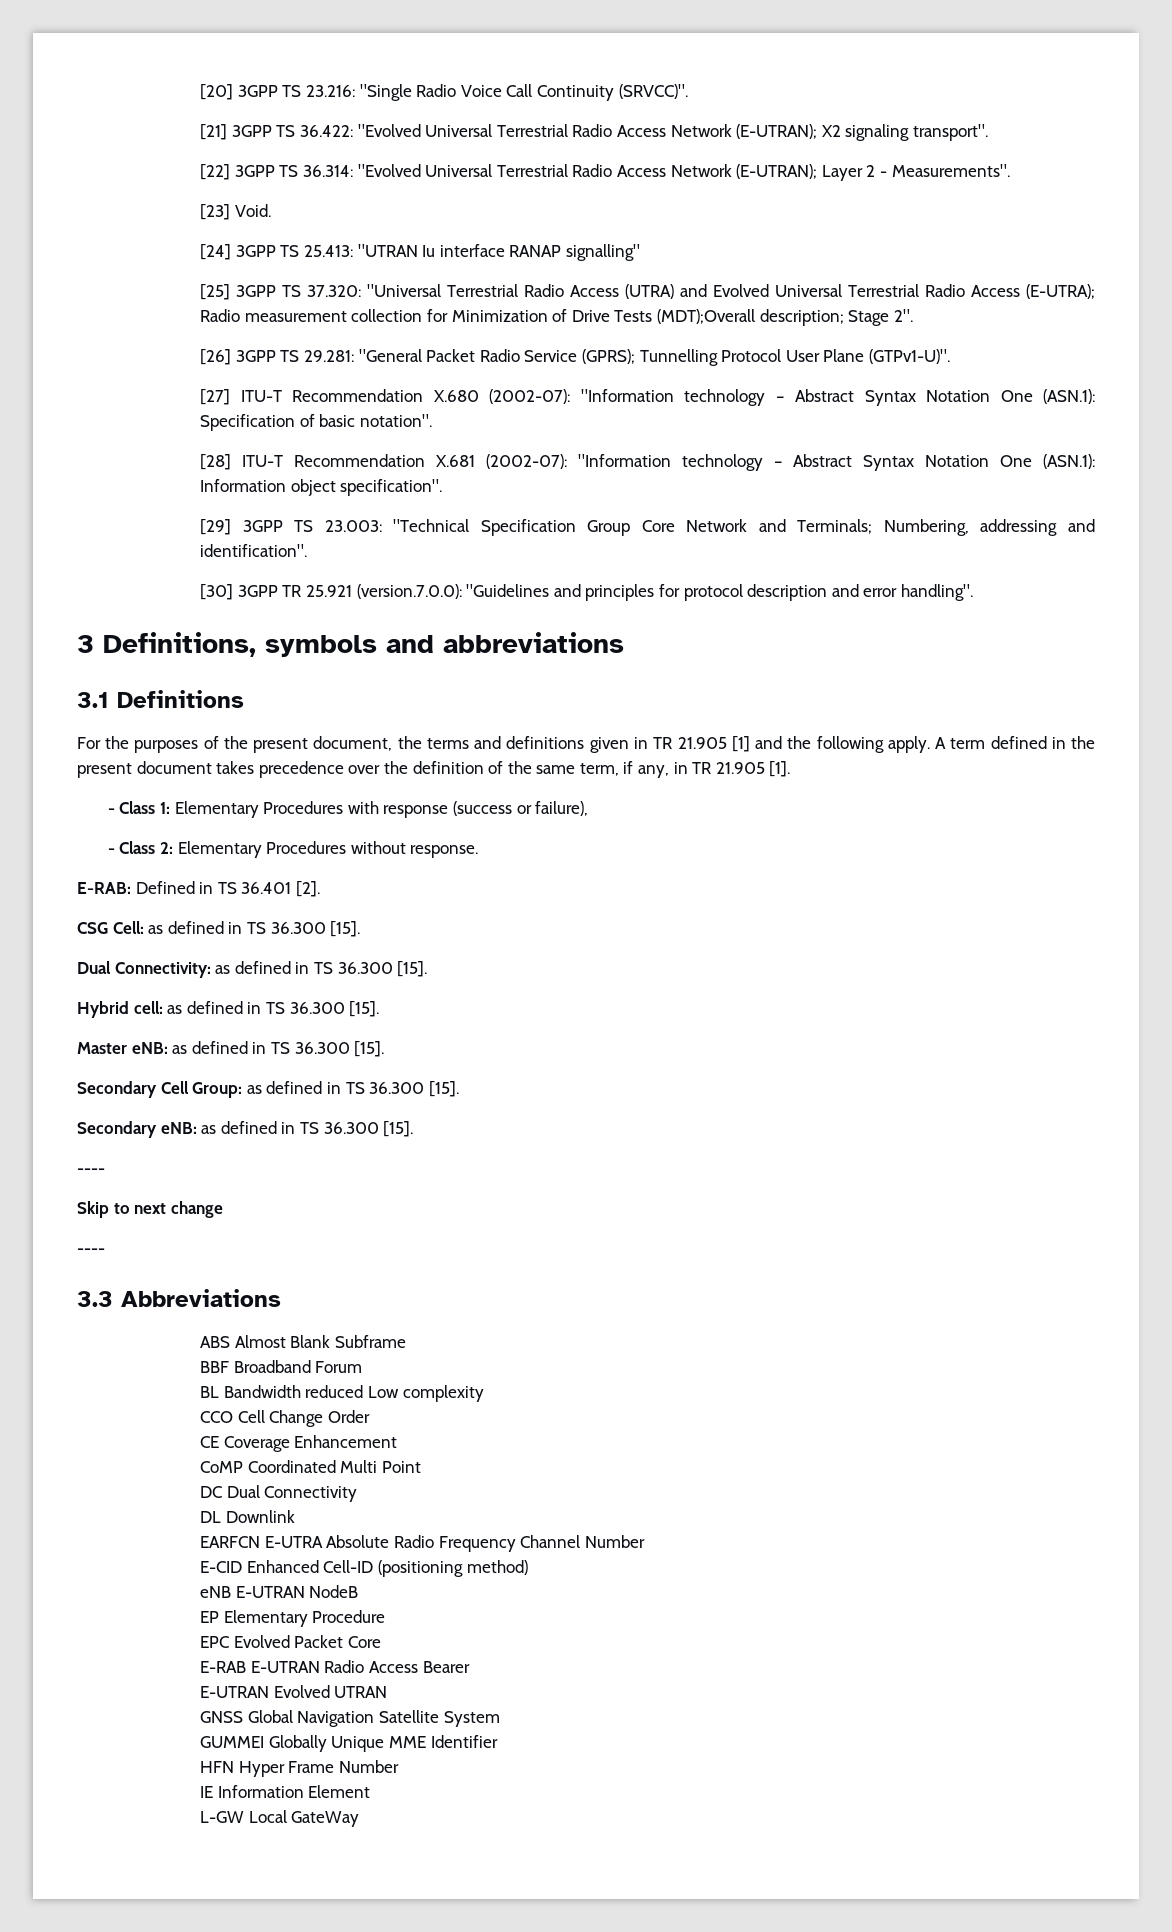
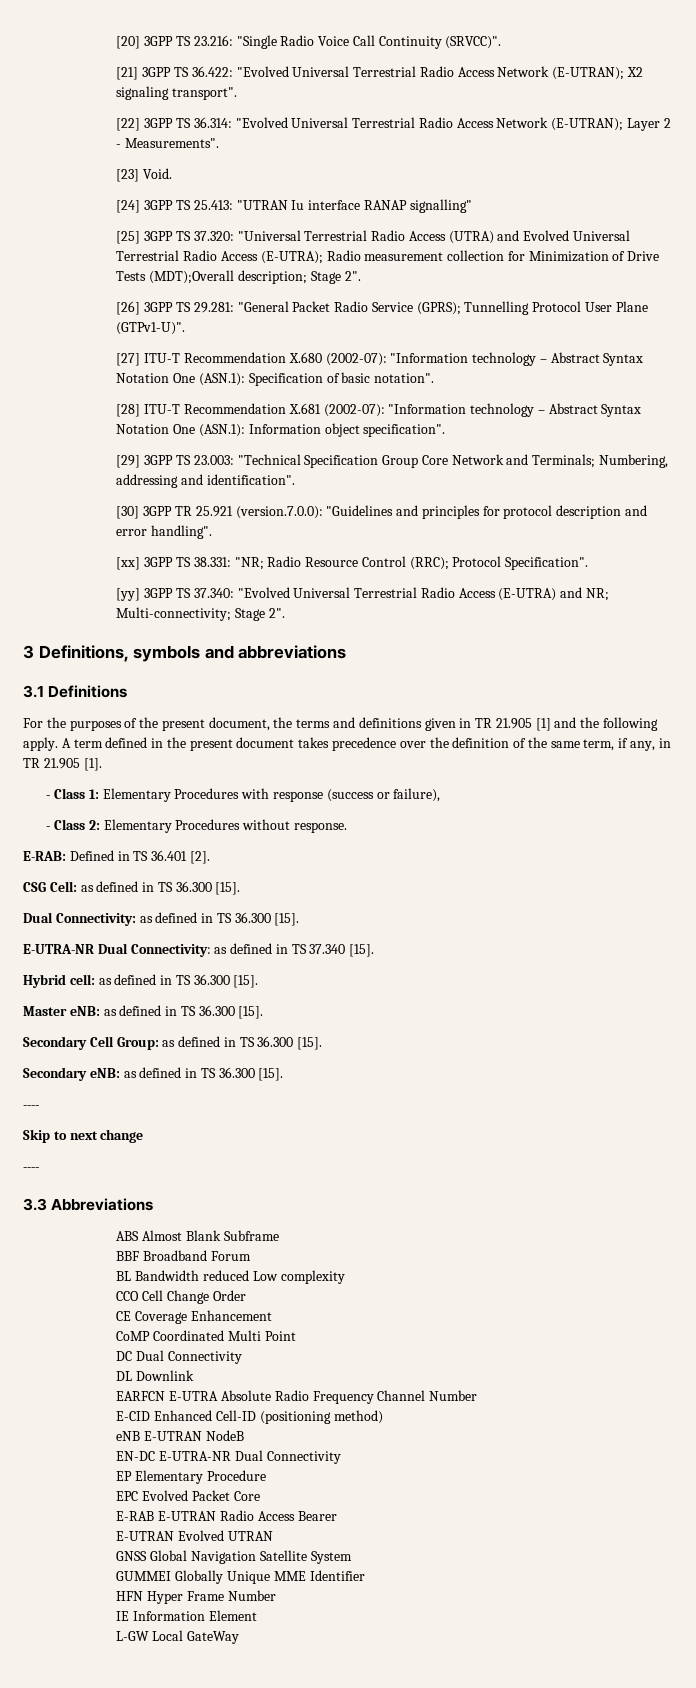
+ [xx] 3GPP TS 38.331: "NR; Radio Resource Control (RRC); Protocol Specification".
+ [yy] 3GPP TS 37.340: "Evolved Universal Terrestrial Radio Access (E-UTRA) and NR; Multi-connectivity; Stage 2".
+ E-UTRA-NR Dual Connectivity: as defined in TS 37.340 [15].
+ EN-DC E-UTRA-NR Dual Connectivity

